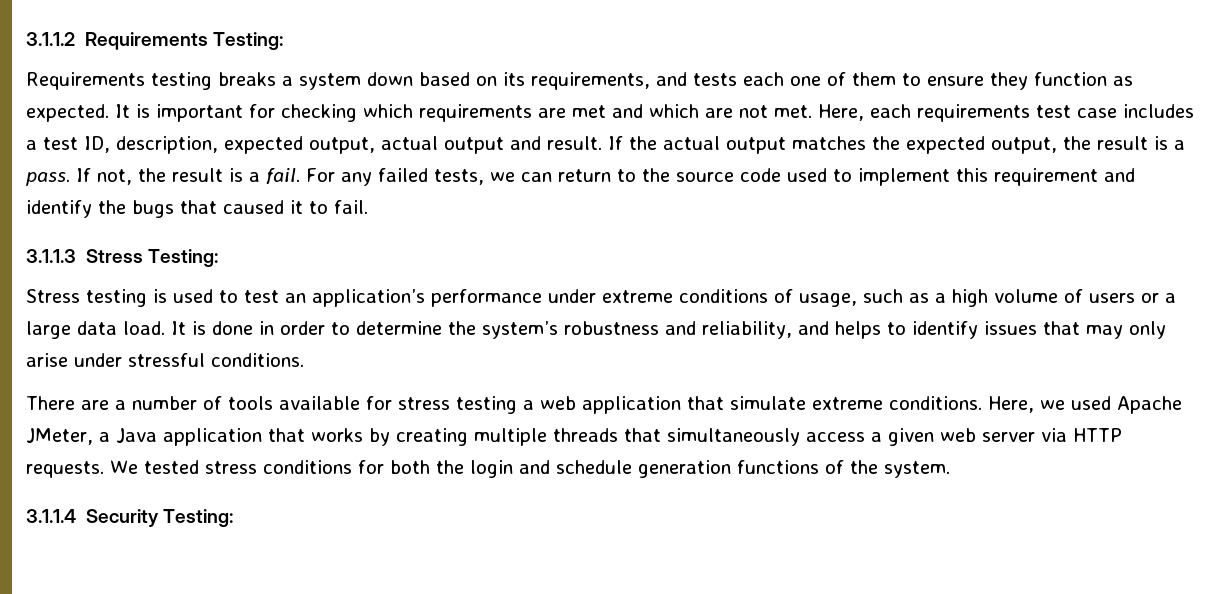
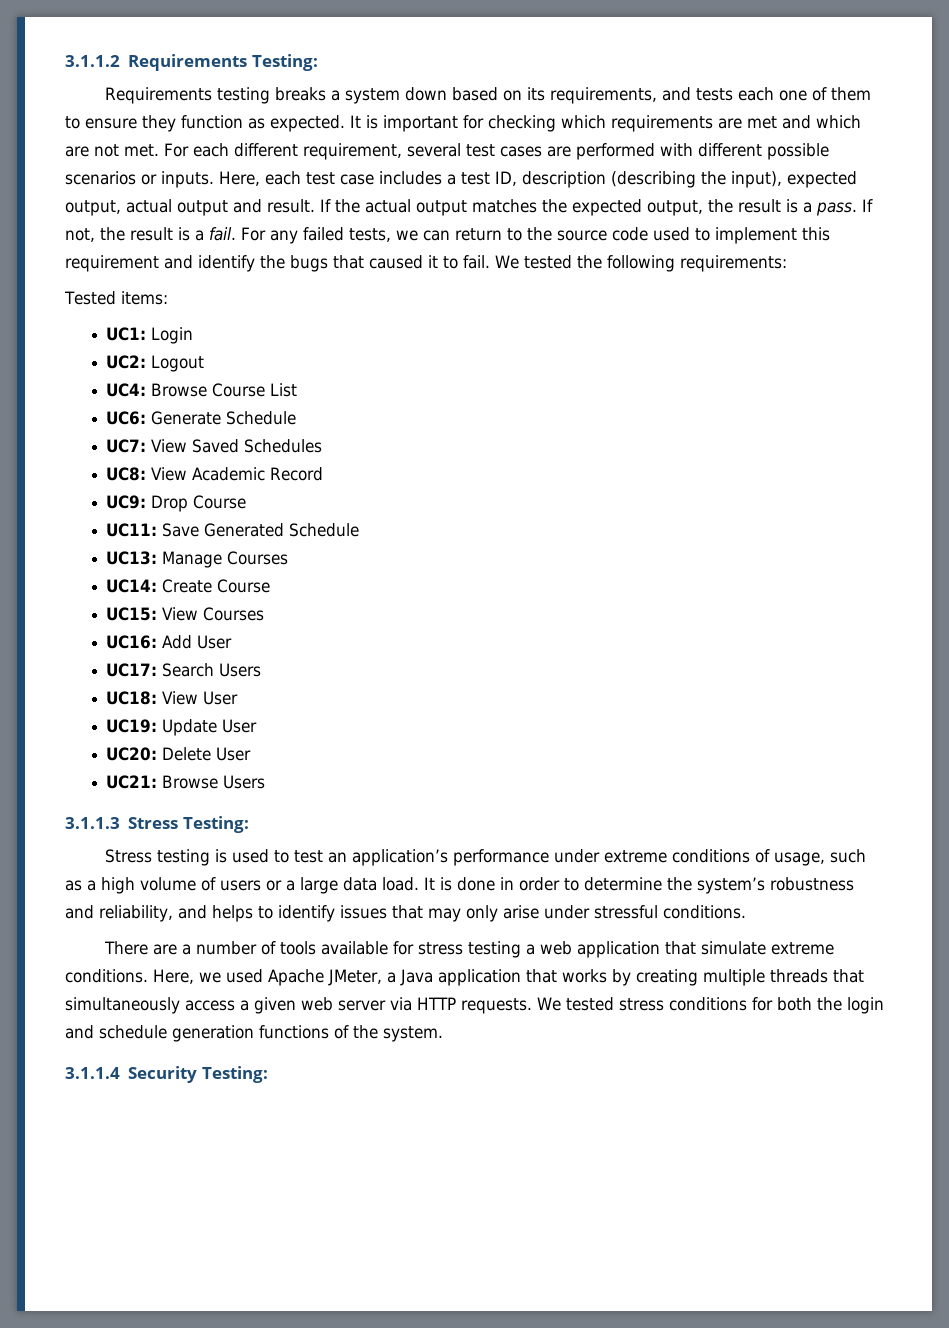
+ For each different requirement, several test cases are performed with different possible scenarios or inputs.
- Here, each requirements test case includes a test ID, description, expected output, actual output and result.
+ Here, each test case includes a test ID, description (describing the input), expected output, actual output and result.
+ We tested the following requirements:
+ Tested items:
+ UC1: Login
+ UC2: Logout
+ UC4: Browse Course List
+ UC6: Generate Schedule
+ UC7: View Saved Schedules
+ UC8: View Academic Record
+ UC9: Drop Course
+ UC11: Save Generated Schedule
+ UC13: Manage Courses
+ UC14: Create Course
+ UC15: View Courses
+ UC16: Add User
+ UC17: Search Users
+ UC18: View User
+ UC19: Update User
+ UC20: Delete User
+ UC21: Browse Users

